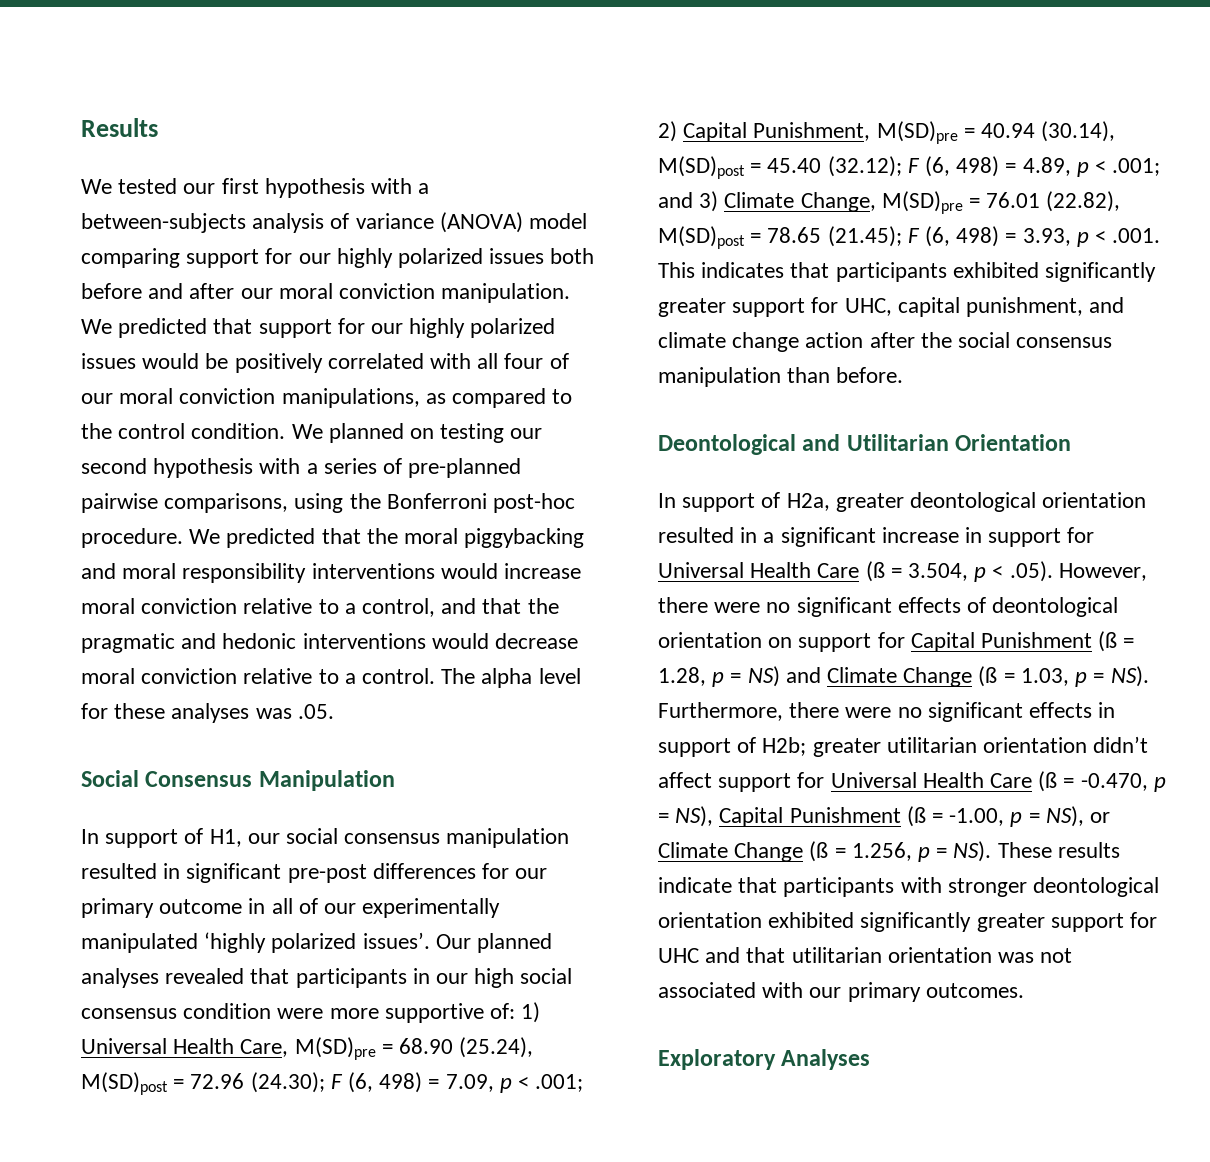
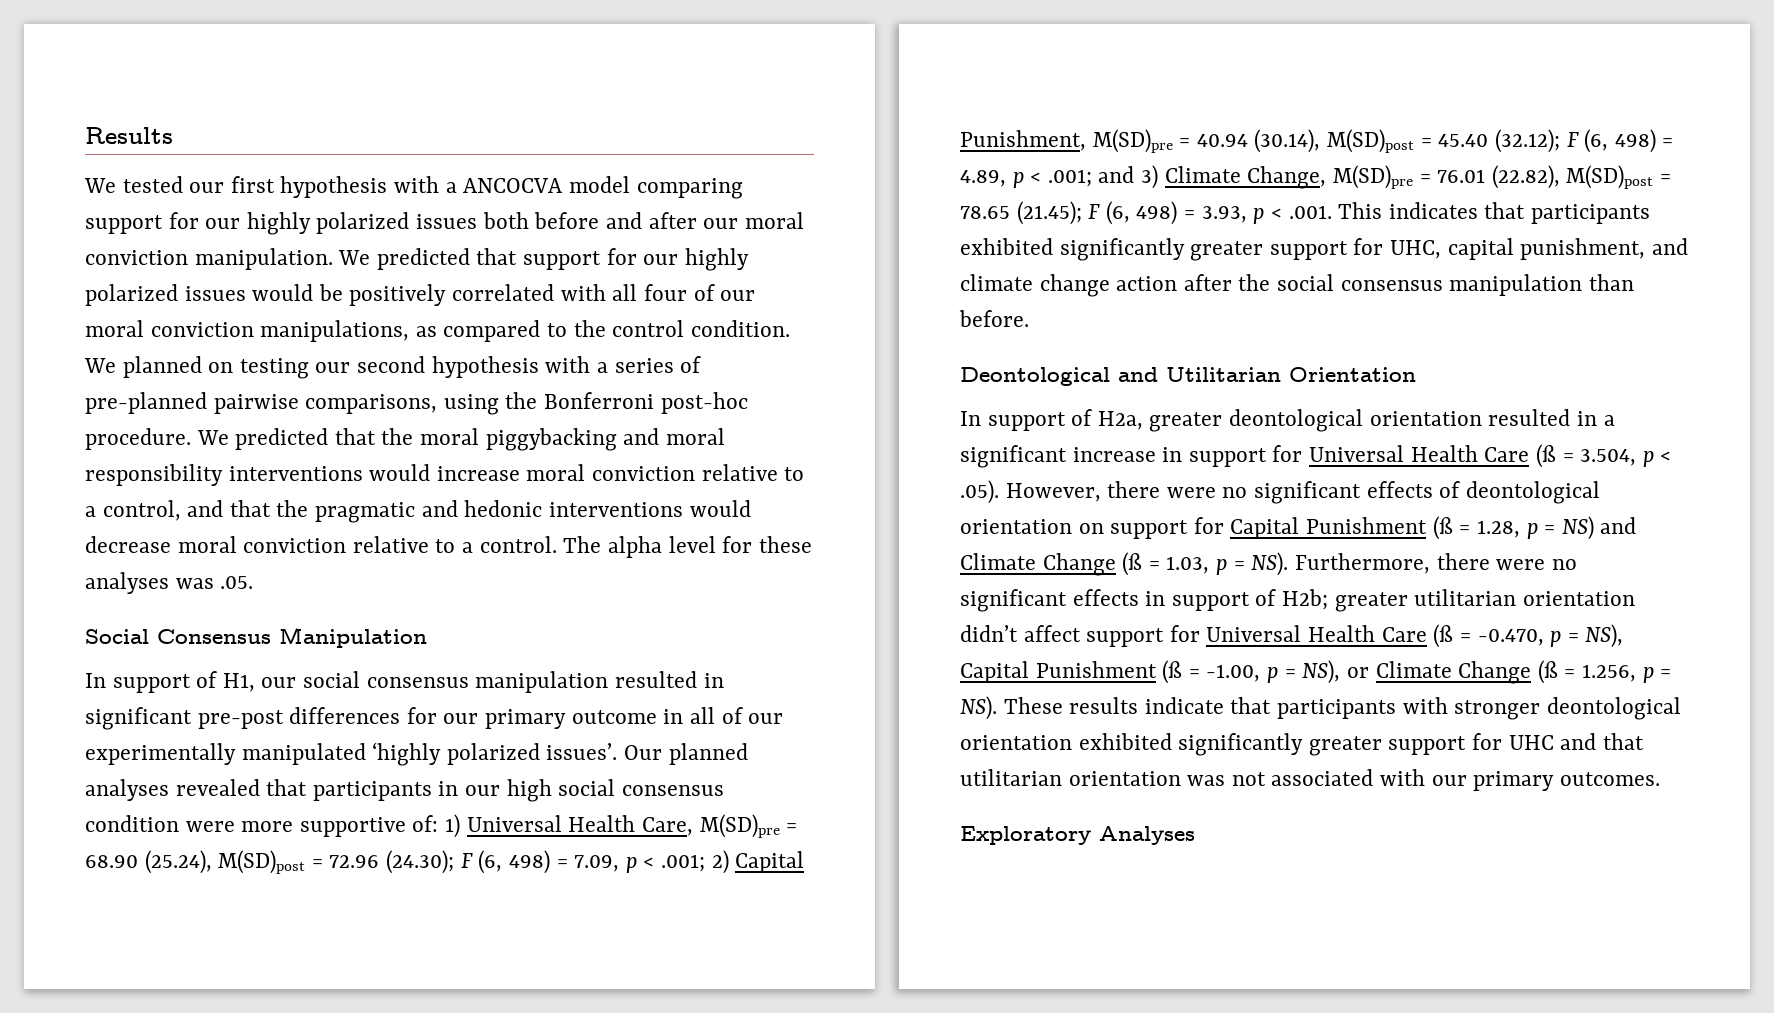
- We tested our first hypothesis with a between-subjects analysis of variance (ANOVA) model comparing support for our highly polarized issues both before and after our moral conviction manipulation.
+ We tested our first hypothesis with a ANCOCVA model comparing support for our highly polarized issues both before and after our moral conviction manipulation.

